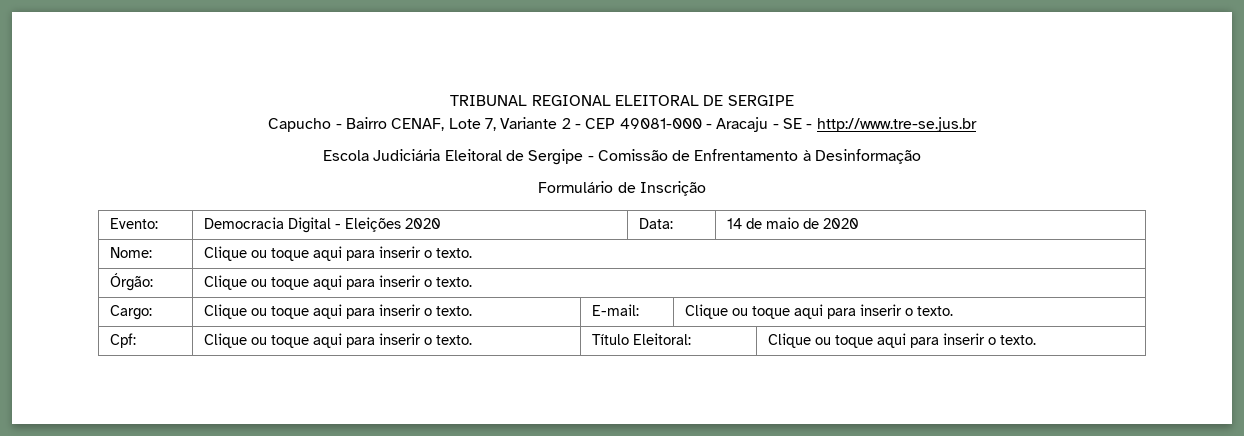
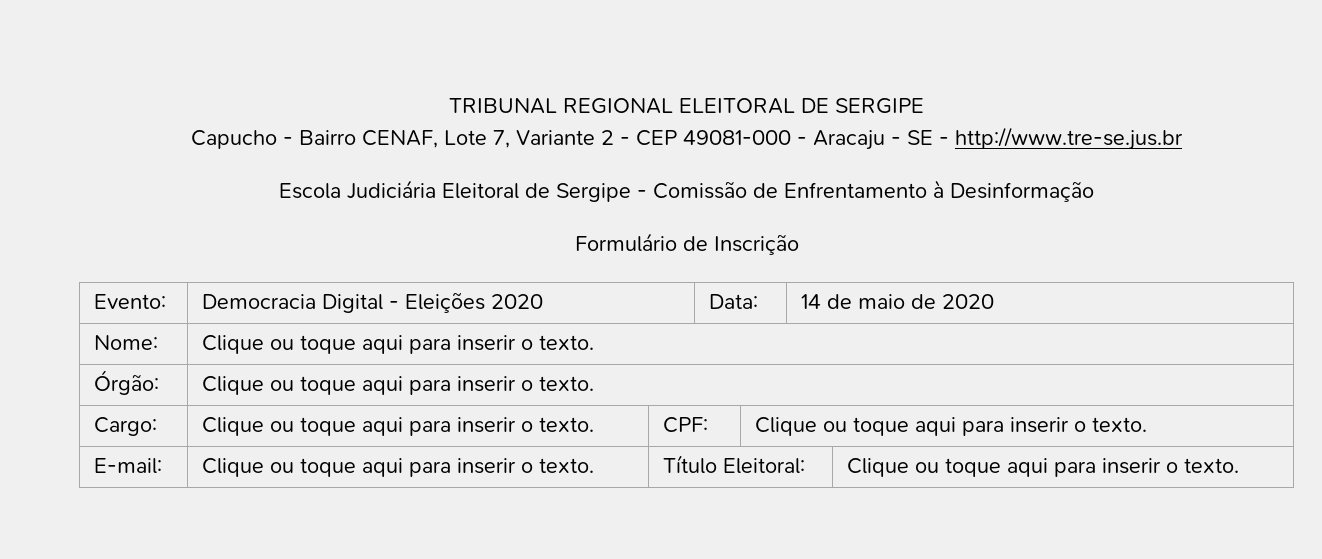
- Cargo: | Clique ou toque aqui para inserir o texto. | E-mail: | Clique ou toque aqui para inserir o texto.
- Cpf: | Clique ou toque aqui para inserir o texto. | Título Eleitoral: | Clique ou toque aqui para inserir o texto.
+ Cargo: | Clique ou toque aqui para inserir o texto. | CPF: | Clique ou toque aqui para inserir o texto.
+ E-mail: | Clique ou toque aqui para inserir o texto. | Título Eleitoral: | Clique ou toque aqui para inserir o texto.

